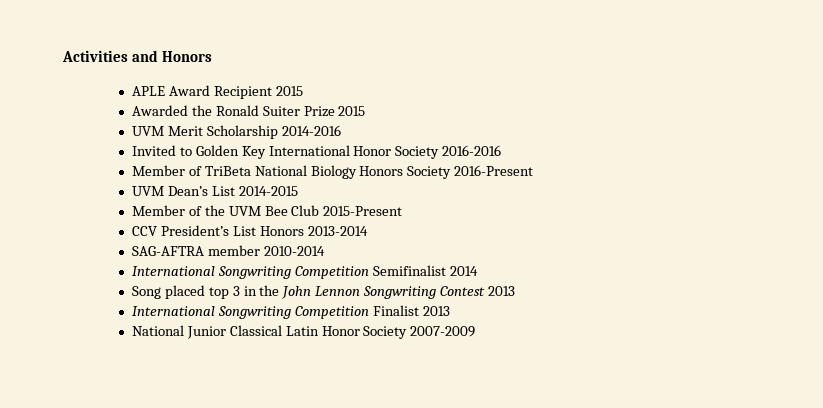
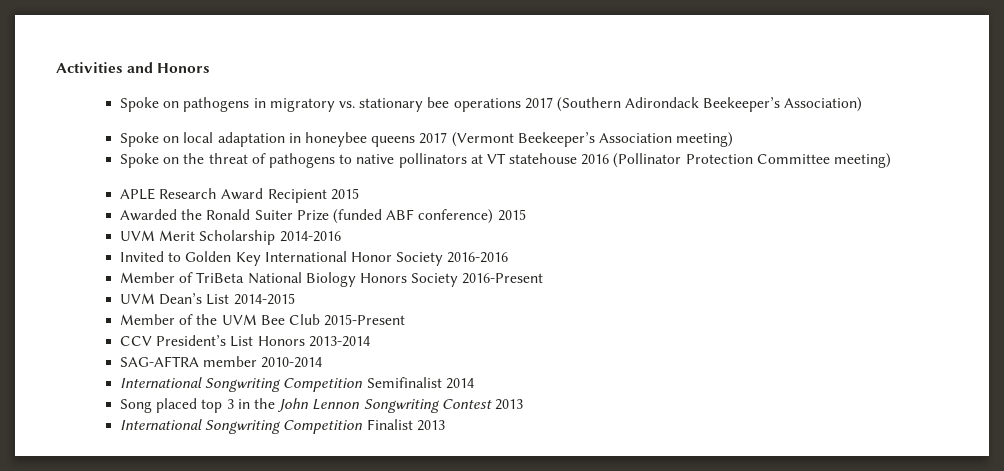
+ Spoke on pathogens in migratory vs. stationary bee operations 2017 (Southern Adirondack Beekeeper’s Association)
+ Spoke on local adaptation in honeybee queens 2017 (Vermont Beekeeper’s Association meeting)
+ Spoke on the threat of pathogens to native pollinators at VT statehouse 2016 (Pollinator Protection Committee meeting)
- APLE Award Recipient 2015
+ APLE Research Award Recipient 2015
- Awarded the Ronald Suiter Prize 2015
+ Awarded the Ronald Suiter Prize (funded ABF conference) 2015
- National Junior Classical Latin Honor Society 2007-2009

